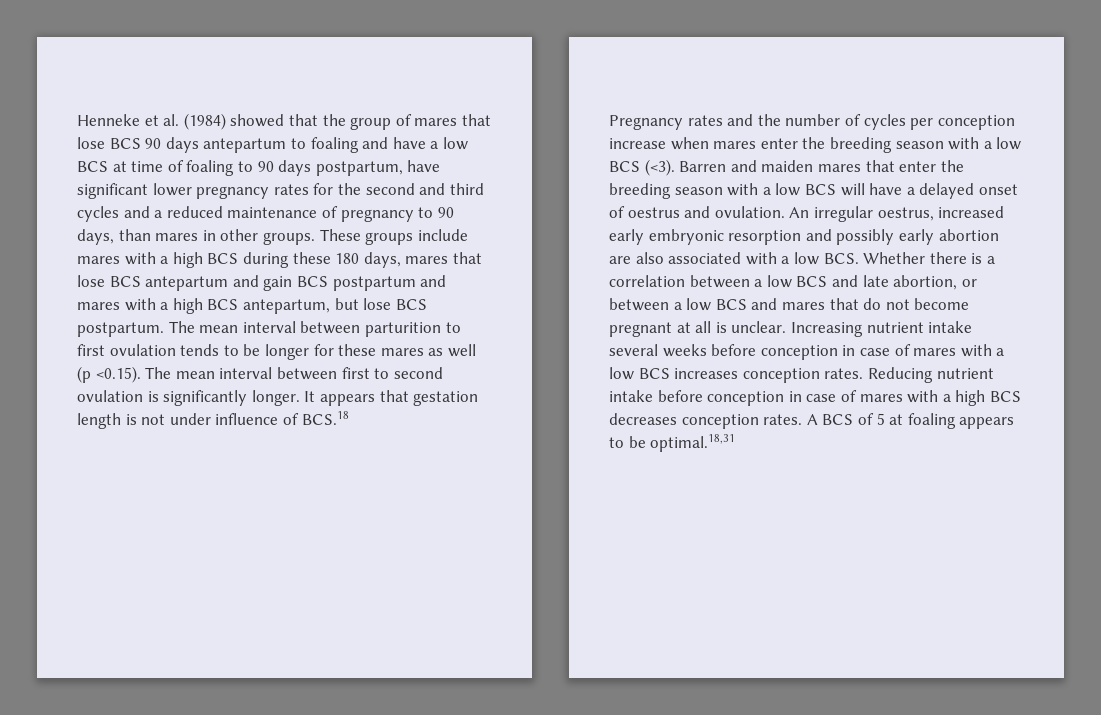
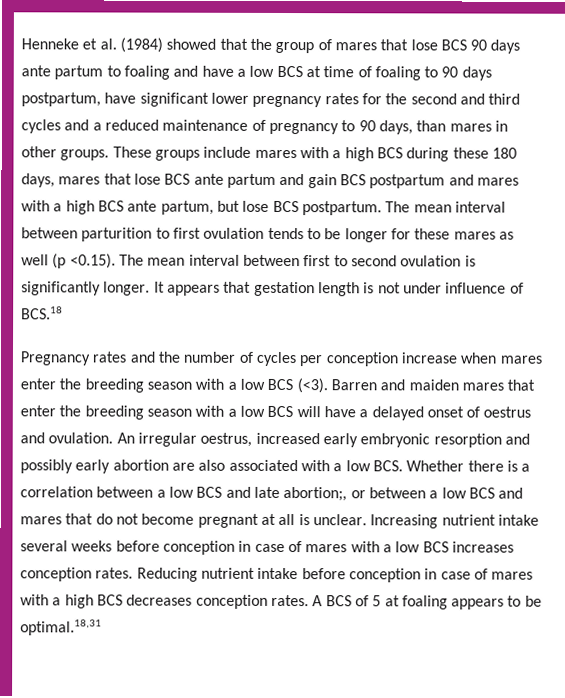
- Henneke et al. (1984) showed that the group of mares that lose BCS 90 days antepartum to foaling and have a low BCS at time of foaling to 90 days postpartum, have significant lower pregnancy rates for the second and third cycles and a reduced maintenance of pregnancy to 90 days, than mares in other groups.
+ Henneke et al. (1984) showed that the group of mares that lose BCS 90 days ante partum to foaling and have a low BCS at time of foaling to 90 days postpartum, have significant lower pregnancy rates for the second and third cycles and a reduced maintenance of pregnancy to 90 days, than mares in other groups.
- These groups include mares with a high BCS during these 180 days, mares that lose BCS antepartum and gain BCS postpartum and mares with a high BCS antepartum, but lose BCS postpartum.
+ These groups include mares with a high BCS during these 180 days, mares that lose BCS ante partum and gain BCS postpartum and mares with a high BCS ante partum, but lose BCS postpartum.
- An irregular oestrus, increased early embryonic resorption and possibly early abortion are also associated with a low BCS. Whether there is a correlation between a low BCS and late abortion, or between a low BCS and mares that do not become pregnant at all is unclear.
+ An irregular oestrus, increased early embryonic resorption and possibly early abortion are also associated with a low BCS. Whether there is a correlation between a low BCS and late abortion;, or between a low BCS and mares that do not become pregnant at all is unclear.

